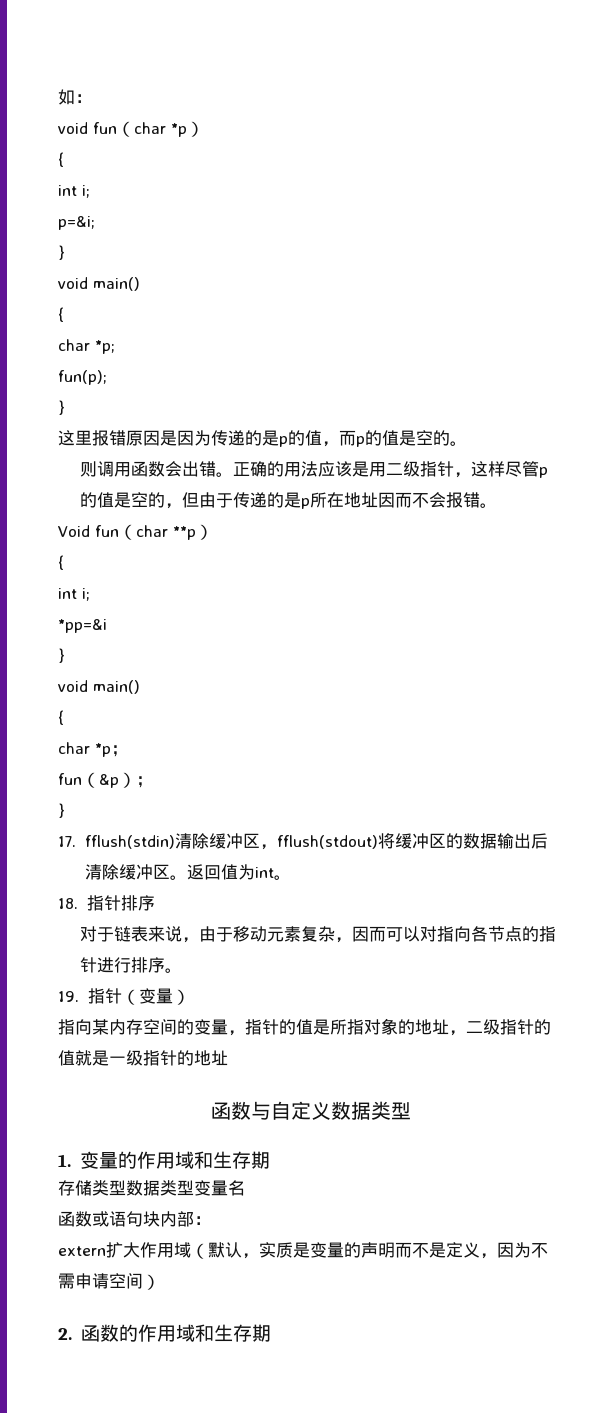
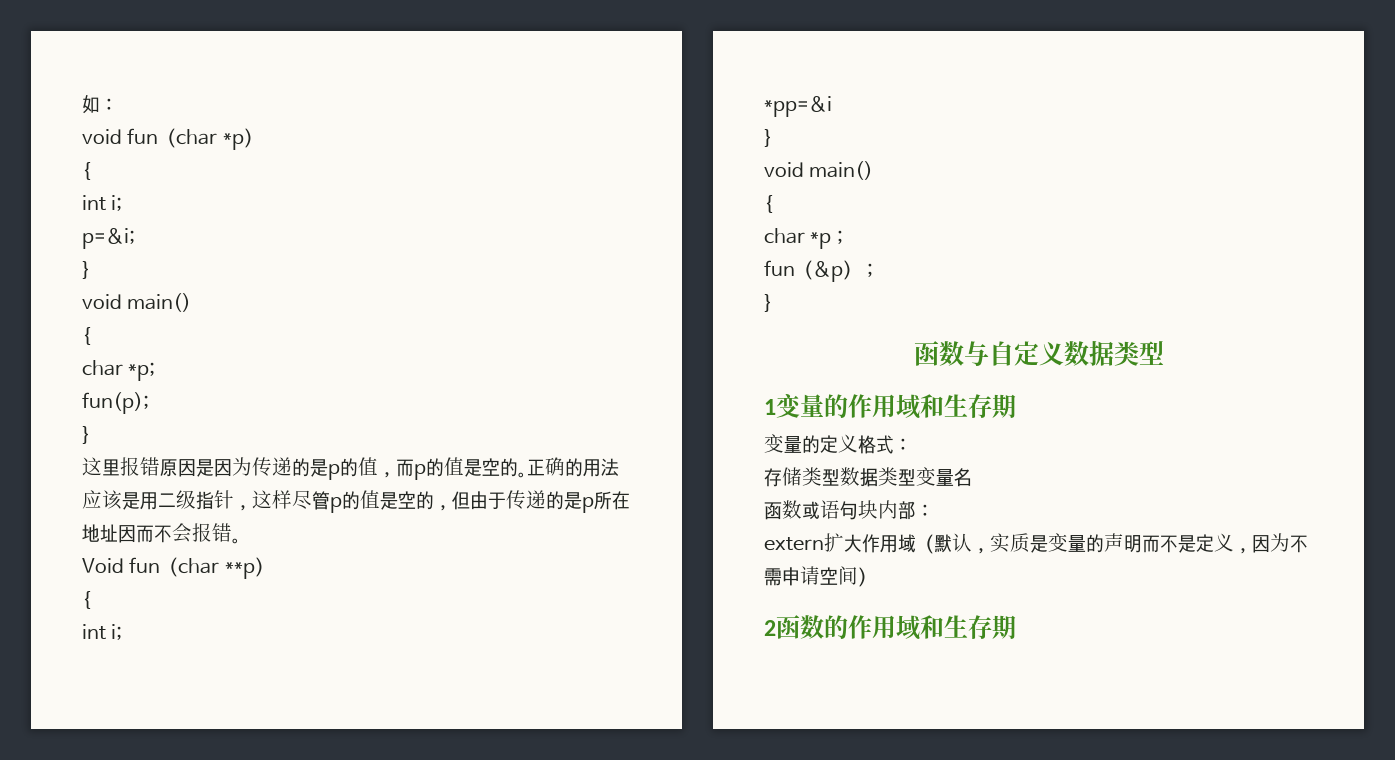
- 这里报错原因是因为传递的是p的值，而p的值是空的。
- 则调用函数会出错。正确的用法应该是用二级指针，这样尽管p的值是空的，但由于传递的是p所在地址因而不会报错。
+ 这里报错原因是因为传递的是p的值，而p的值是空的。正确的用法应该是用二级指针，这样尽管p的值是空的，但由于传递的是p所在地址因而不会报错。
- 17. fflush(stdin)清除缓冲区，fflush(stdout)将缓冲区的数据输出后清除缓冲区。返回值为int。
- 18.指针排序
- 对于链表来说，由于移动元素复杂，因而可以对指向各节点的指针进行排序。
- 19.指针（变量）
- 指向某内存空间的变量，指针的值是所指对象的地址，二级指针的值就是一级指针的地址
- 1.变量的作用域和生存期
+ 1变量的作用域和生存期
+ 变量的定义格式：
- 2.函数的作用域和生存期
+ 2函数的作用域和生存期

